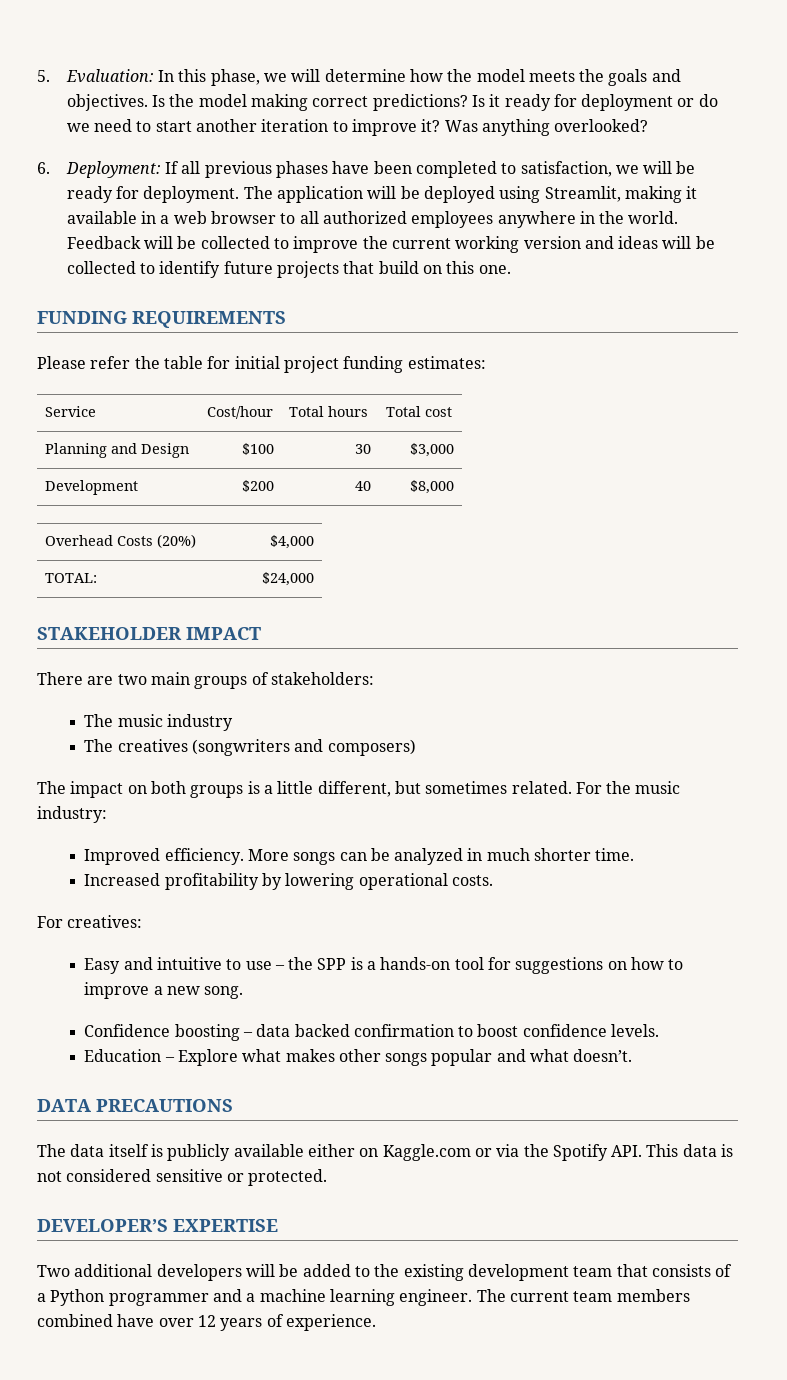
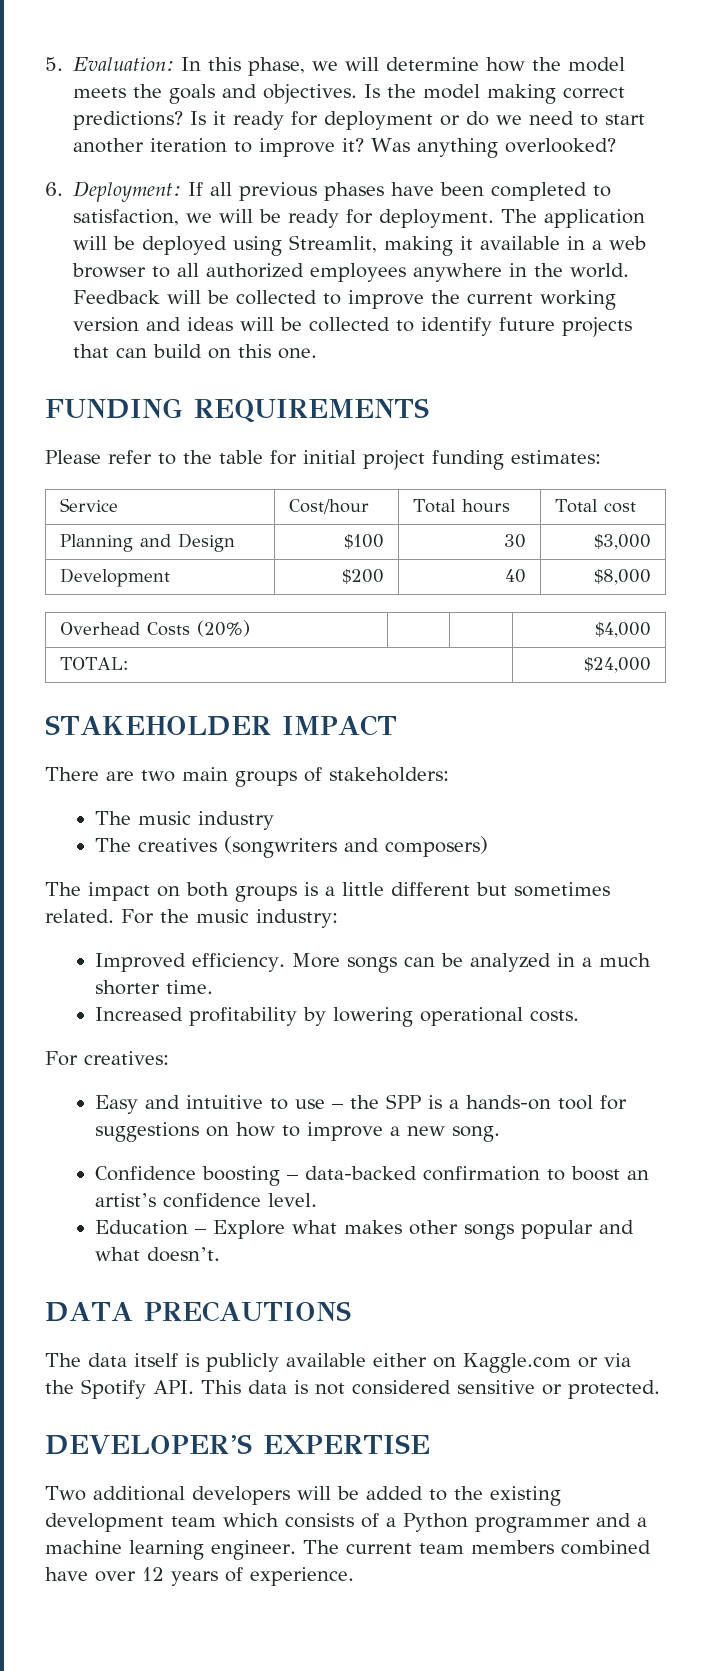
- Feedback will be collected to improve the current working version and ideas will be collected to identify future projects that build on this one.
+ Feedback will be collected to improve the current working version and ideas will be collected to identify future projects that can build on this one.
- Please refer the table for initial project funding estimates:
+ Please refer to the table for initial project funding estimates:
- The impact on both groups is a little different, but sometimes related.
+ The impact on both groups is a little different but sometimes related.
- More songs can be analyzed in much shorter time.
+ More songs can be analyzed in a much shorter time.
- Confidence boosting – data backed confirmation to boost confidence levels.
+ Confidence boosting – data-backed confirmation to boost an artist’s confidence level.
- Two additional developers will be added to the existing development team that consists of a Python programmer and a machine learning engineer.
+ Two additional developers will be added to the existing development team which consists of a Python programmer and a machine learning engineer.

